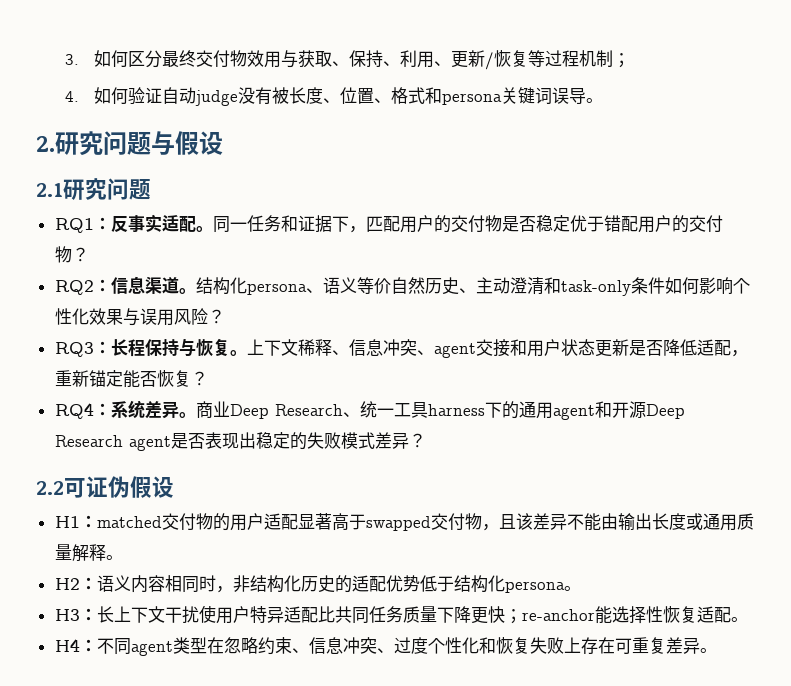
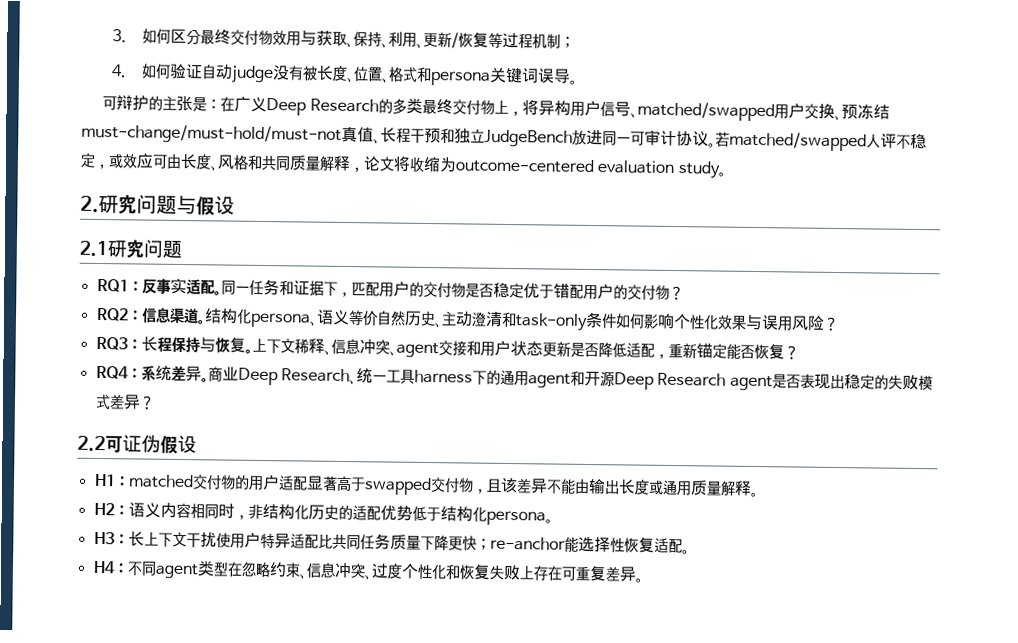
+ 可辩护的主张是：在广义Deep Research的多类最终交付物上，将异构用户信号、matched/swapped用户交换、预冻结must-change/must-hold/must-not真值、长程干预和独立JudgeBench放进同一可审计协议。若matched/swapped人评不稳定，或效应可由长度、风格和共同质量解释，论文将收缩为outcome-centered evaluation study。

